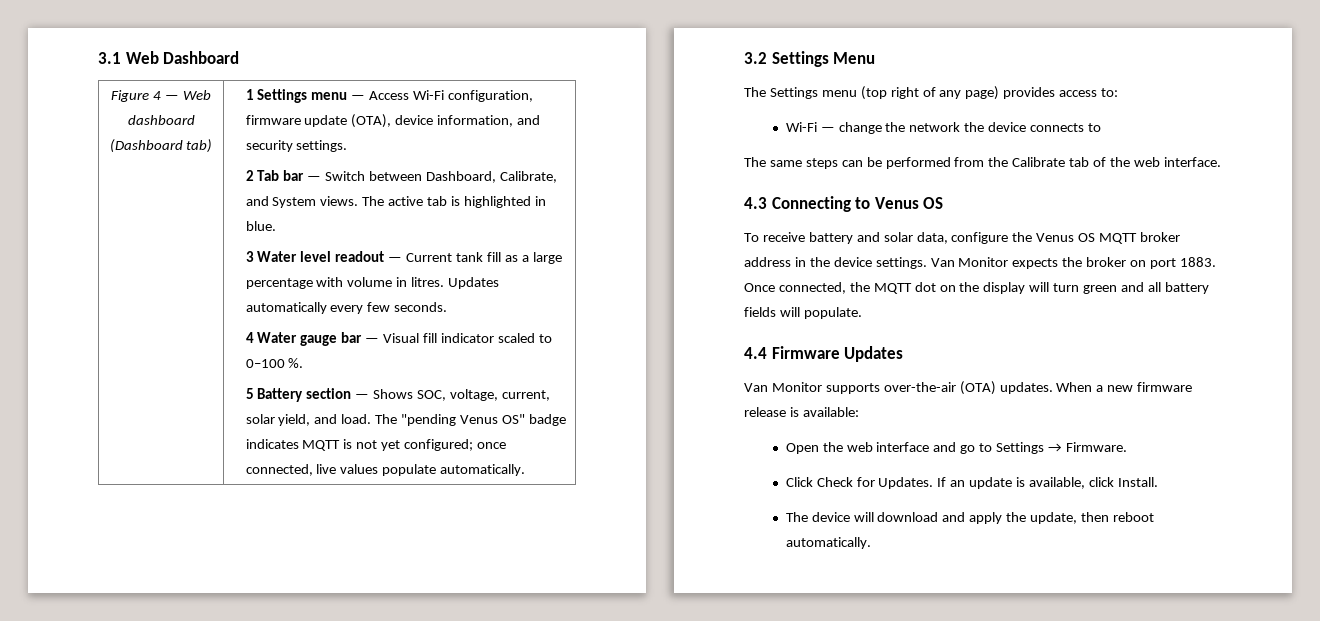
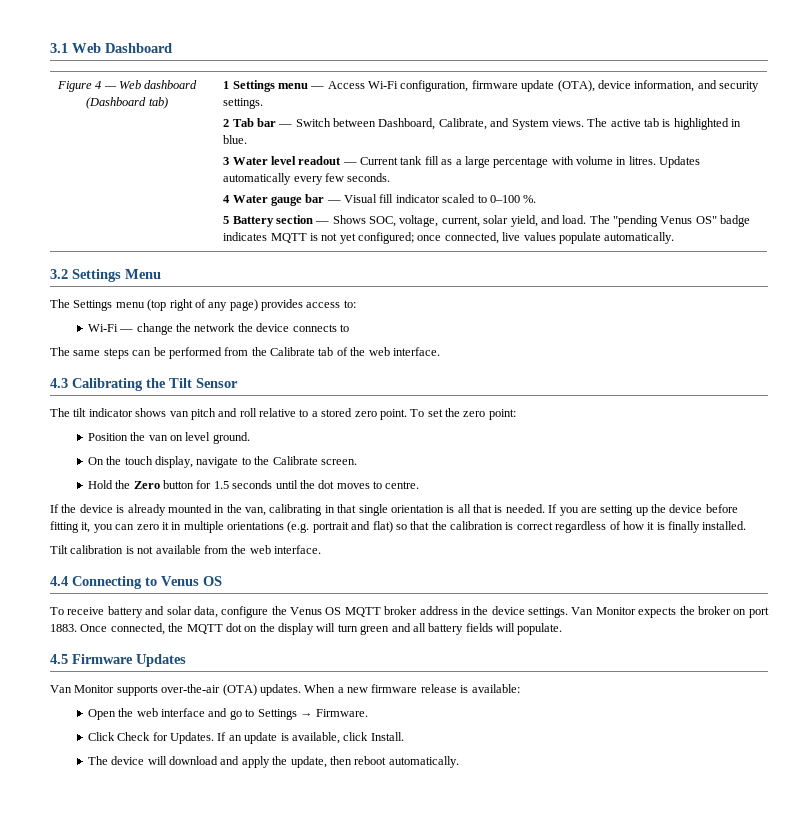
- 4.3 Connecting to Venus OS
+ 4.3 Calibrating the Tilt Sensor
+ The tilt indicator shows van pitch and roll relative to a stored zero point. To set the zero point:
+ Position the van on level ground.
+ On the touch display, navigate to the Calibrate screen.
+ Hold the Zero button for 1.5 seconds until the dot moves to centre.
+ If the device is already mounted in the van, calibrating in that single orientation is all that is needed. If you are setting up the device before fitting it, you can zero it in multiple orientations (e.g. portrait and flat) so that the calibration is correct regardless of how it is finally installed.
+ Tilt calibration is not available from the web interface.
+ 4.4 Connecting to Venus OS
- 4.4 Firmware Updates
+ 4.5 Firmware Updates

